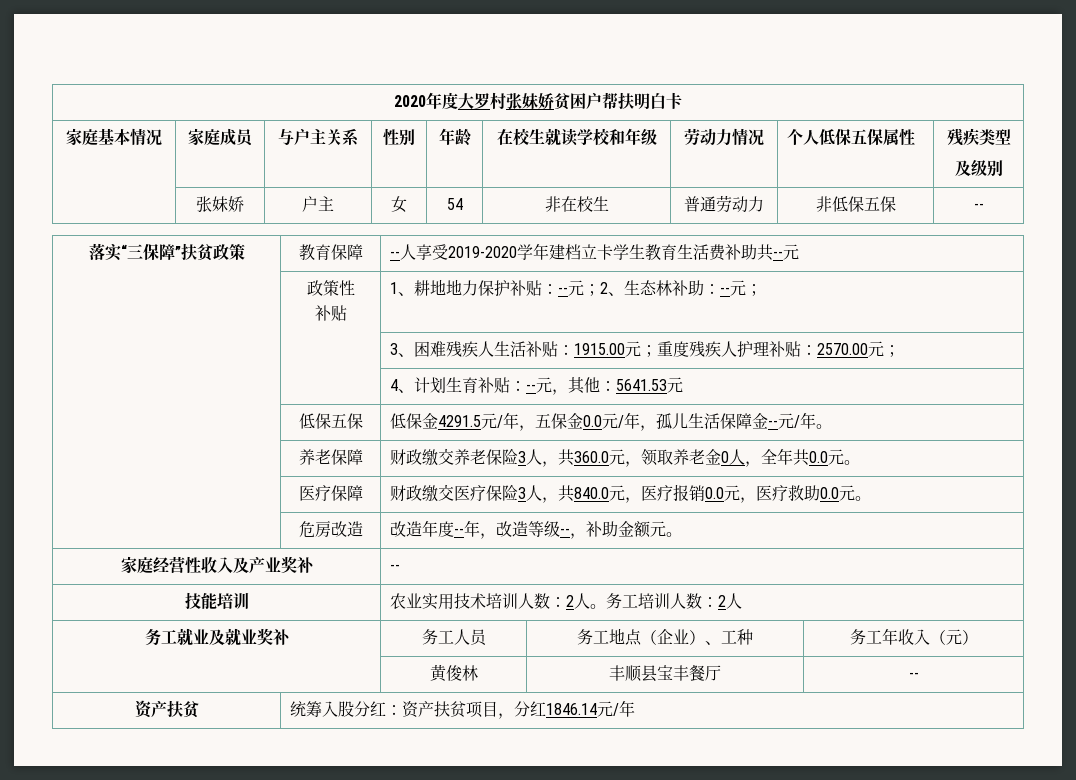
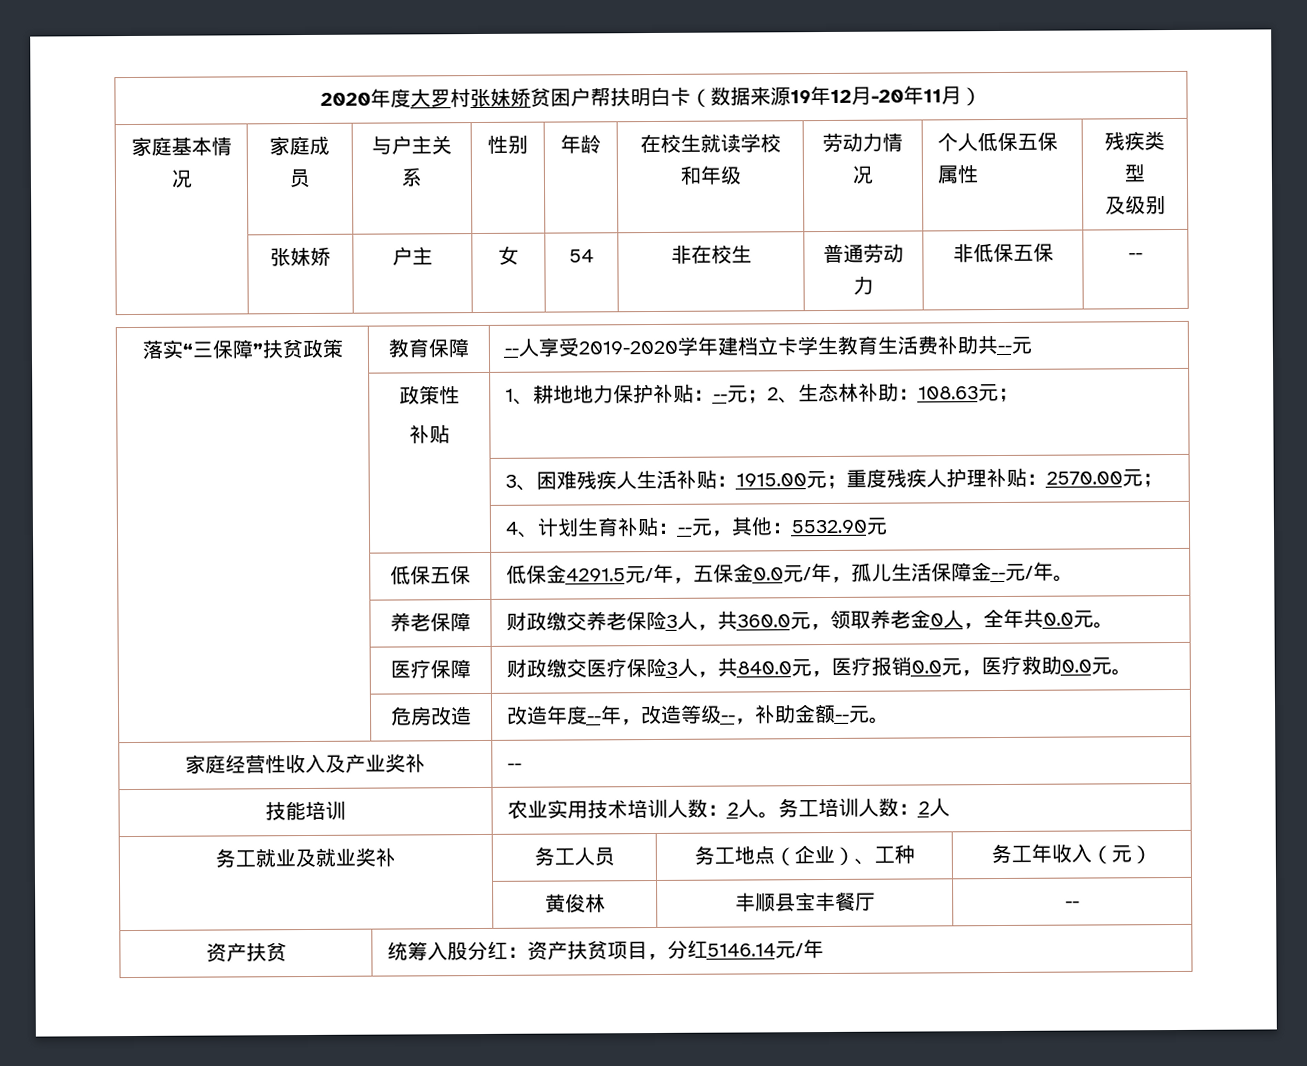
- 2020年度大罗村张妹娇贫困户帮扶明白卡
+ 2020年度大罗村张妹娇贫困户帮扶明白卡（数据来源19年12月-20年11月）
  | 政策性
- 补贴 | 1、耕地地力保护补贴：--元；2、生态林补助：--元；
+ 补贴 | 1、耕地地力保护补贴：--元；2、生态林补助：108.63元；
- | | 4、计划生育补贴：--元，其他：5641.53元
+ | | 4、计划生育补贴：--元，其他：5532.90元
- | 危房改造 | 改造年度--年，改造等级--，补助金额元。
+ | 危房改造 | 改造年度--年，改造等级--，补助金额--元。
- 资产扶贫 | 统筹入股分红：资产扶贫项目，分红1846.14元/年
+ 资产扶贫 | 统筹入股分红：资产扶贫项目，分红5146.14元/年

